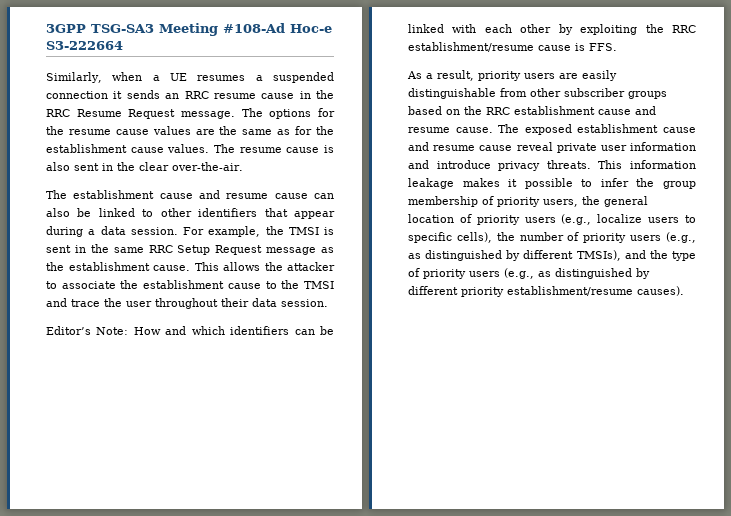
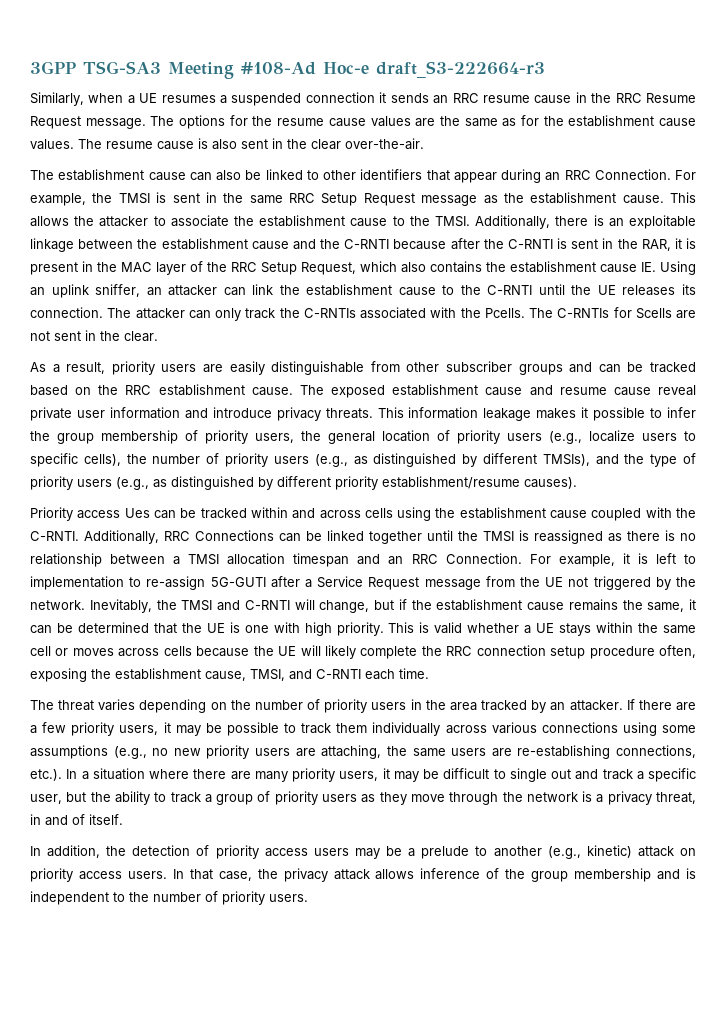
- 3GPP TSG-SA3 Meeting #108-Ad Hoc-e S3-222664
+ 3GPP TSG-SA3 Meeting #108-Ad Hoc-e draft_S3-222664-r3
- The establishment cause and resume cause can also be linked to other identifiers that appear during a data session.
+ The establishment cause can also be linked to other identifiers that appear during an RRC Connection.
- This allows the attacker to associate the establishment cause to the TMSI and trace the user throughout their data session.
- Editor’s Note: How and which identifiers can be linked with each other by exploiting the RRC establishment/resume cause is FFS.
+ This allows the attacker to associate the establishment cause to the TMSI. Additionally, there is an exploitable linkage between the establishment cause and the C-RNTI because after the C-RNTI is sent in the RAR, it is present in the MAC layer of the RRC Setup Request, which also contains the establishment cause IE. Using an uplink sniffer, an attacker can link the establishment cause to the C-RNTI until the UE releases its connection. The attacker can only track the C-RNTIs associated with the Pcells. The C-RNTIs for Scells are not sent in the clear.
- As a result, priority users are easily distinguishable from other subscriber groups based on the RRC establishment cause and resume cause.
+ As a result, priority users are easily distinguishable from other subscriber groups and can be tracked based on the RRC establishment cause.
+ Priority access Ues can be tracked within and across cells using the establishment cause coupled with the C-RNTI. Additionally, RRC Connections can be linked together until the TMSI is reassigned as there is no relationship between a TMSI allocation timespan and an RRC Connection. For example, it is left to implementation to re-assign 5G-GUTI after a Service Request message from the UE not triggered by the network. Inevitably, the TMSI and C-RNTI will change, but if the establishment cause remains the same, it can be determined that the UE is one with high priority. This is valid whether a UE stays within the same cell or moves across cells because the UE will likely complete the RRC connection setup procedure often, exposing the establishment cause, TMSI, and C-RNTI each time.
+ The threat varies depending on the number of priority users in the area tracked by an attacker. If there are a few priority users, it may be possible to track them individually across various connections using some assumptions (e.g., no new priority users are attaching, the same users are re-establishing connections, etc.). In a situation where there are many priority users, it may be difficult to single out and track a specific user, but the ability to track a group of priority users as they move through the network is a privacy threat, in and of itself.
+ In addition, the detection of priority access users may be a prelude to another (e.g., kinetic) attack on priority access users. In that case, the privacy attack allows inference of the group membership and is independent to the number of priority users.

